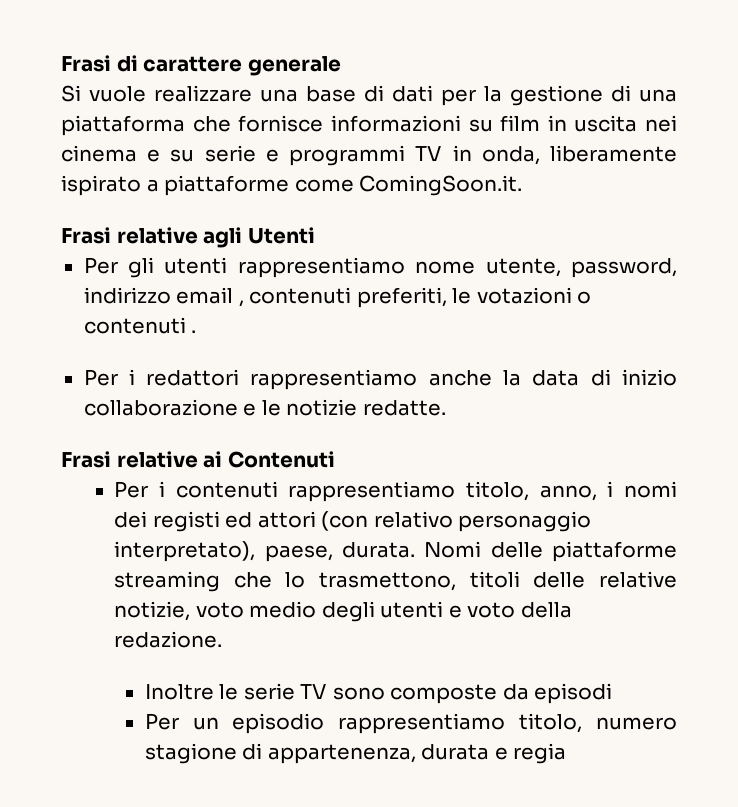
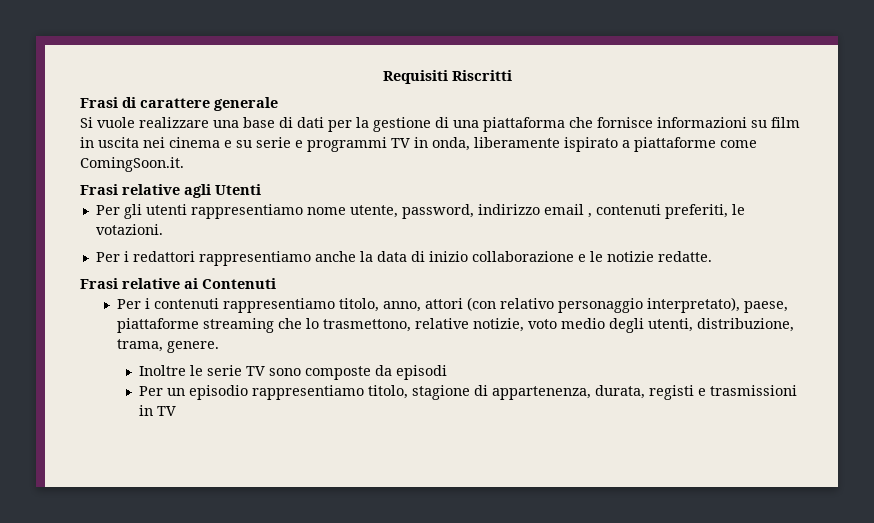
+ Requisiti Riscritti
- Per gli utenti rappresentiamo nome utente, password, indirizzo email , contenuti preferiti, le votazioni o contenuti .
+ Per gli utenti rappresentiamo nome utente, password, indirizzo email , contenuti preferiti, le votazioni.
- Per i contenuti rappresentiamo titolo, anno, i nomi dei registi ed attori (con relativo personaggio interpretato), paese, durata. Nomi delle piattaforme streaming che lo trasmettono, titoli delle relative notizie, voto medio degli utenti e voto della redazione.
+ Per i contenuti rappresentiamo titolo, anno, attori (con relativo personaggio interpretato), paese, piattaforme streaming che lo trasmettono, relative notizie, voto medio degli utenti, distribuzione, trama, genere.
- Per un episodio rappresentiamo titolo, numero stagione di appartenenza, durata e regia
+ Per un episodio rappresentiamo titolo, stagione di appartenenza, durata, registi e trasmissioni in TV

